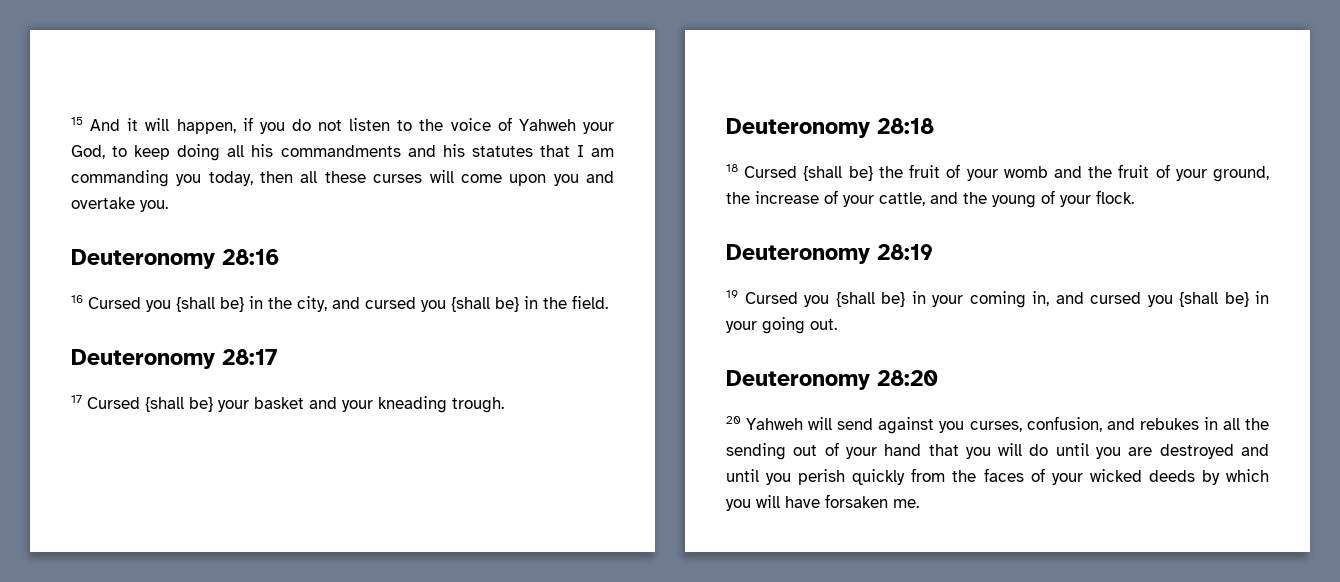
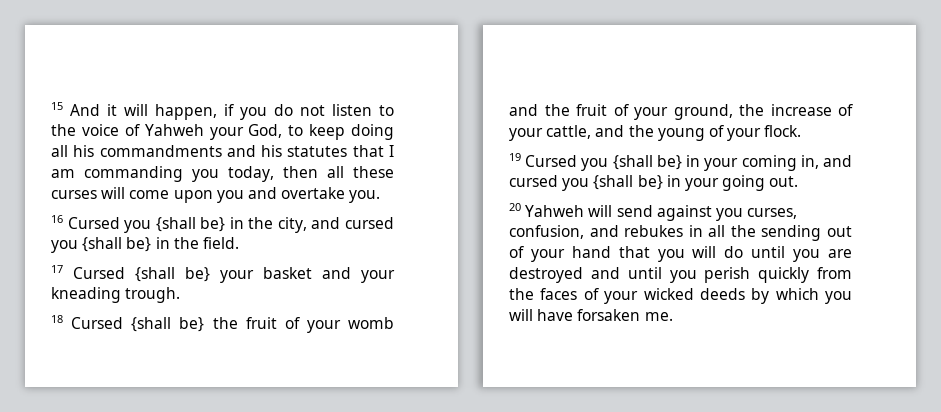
- Deuteronomy 28:16
- Deuteronomy 28:17
- Deuteronomy 28:18
- Deuteronomy 28:19
- Deuteronomy 28:20

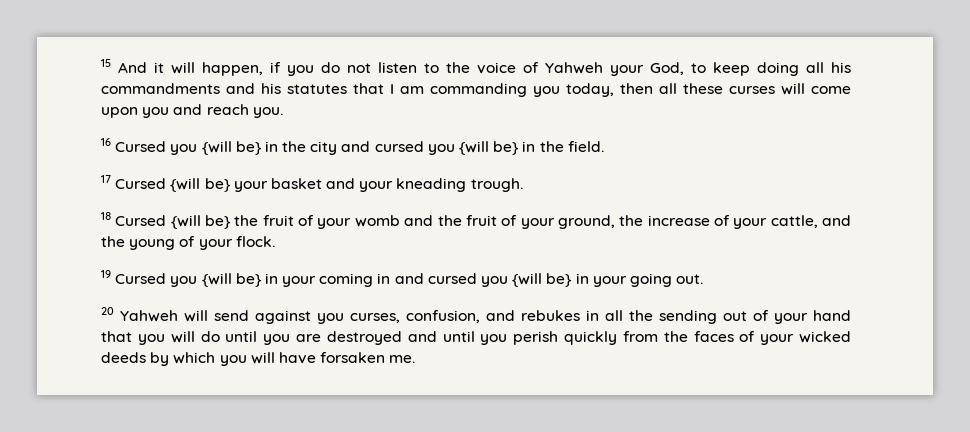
- 15 And it will happen, if you do not listen to the voice of Yahweh your God, to keep doing all his commandments and his statutes that I am commanding you today, then all these curses will come upon you and overtake you.
+ 15 And it will happen, if you do not listen to the voice of Yahweh your God, to keep doing all his commandments and his statutes that I am commanding you today, then all these curses will come upon you and reach you.
- 16 Cursed you {shall be} in the city, and cursed you {shall be} in the field.
+ 16 Cursed you {will be} in the city and cursed you {will be} in the field.
- 17 Cursed {shall be} your basket and your kneading trough.
+ 17 Cursed {will be} your basket and your kneading trough.
- 18 Cursed {shall be} the fruit of your womb and the fruit of your ground, the increase of your cattle, and the young of your flock.
+ 18 Cursed {will be} the fruit of your womb and the fruit of your ground, the increase of your cattle, and the young of your flock.
- 19 Cursed you {shall be} in your coming in, and cursed you {shall be} in your going out.
+ 19 Cursed you {will be} in your coming in and cursed you {will be} in your going out.

